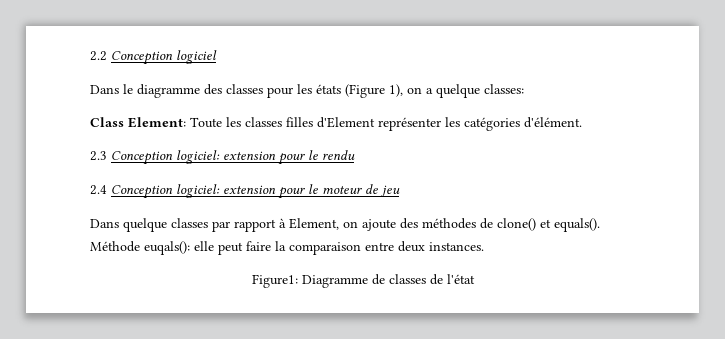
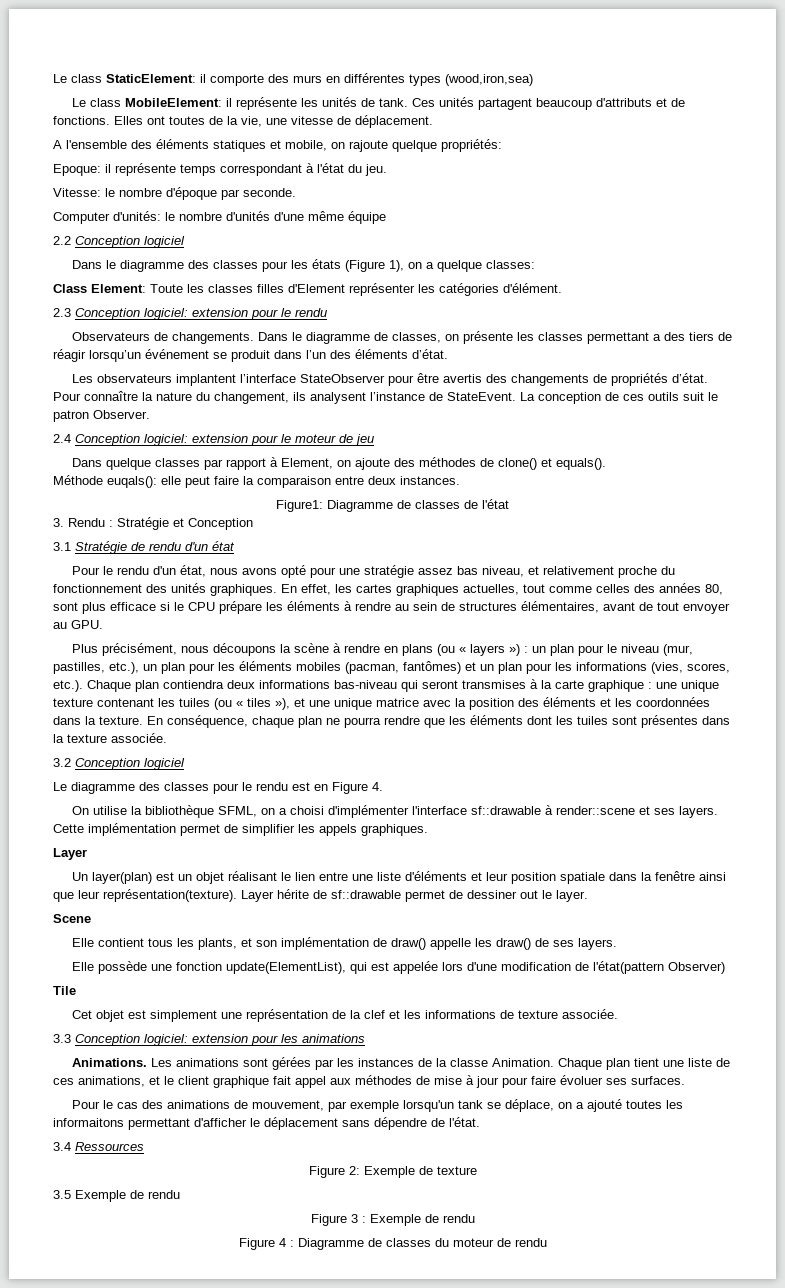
+ Le class StaticElement: il comporte des murs en différentes types (wood,iron,sea)
+ Le class MobileElement: il représente les unités de tank. Ces unités partagent beaucoup d'attributs et de fonctions. Elles ont toutes de la vie, une vitesse de déplacement.
+ A l'ensemble des éléments statiques et mobile, on rajoute quelque propriétés:
+ Epoque: il représente temps correspondant à l'état du jeu.
+ Vitesse: le nombre d'époque par seconde.
+ Computer d'unités: le nombre d'unités d'une même équipe
+ Observateurs de changements. Dans le diagramme de classes, on présente les classes permettant a des tiers de réagir lorsqu’un événement se produit dans l’un des éléments d’état.
+ Les observateurs implantent l’interface StateObserver pour être avertis des changements de propriétés d’état. Pour connaître la nature du changement, ils analysent l’instance de StateEvent. La conception de ces outils suit le patron Observer.
+ 3. Rendu : Stratégie et Conception
+ 3.1 Stratégie de rendu d'un état
+ Pour le rendu d'un état, nous avons opté pour une stratégie assez bas niveau, et relativement proche du fonctionnement des unités graphiques. En effet, les cartes graphiques actuelles, tout comme celles des années 80, sont plus efficace si le CPU prépare les éléments à rendre au sein de structures élémentaires, avant de tout envoyer au GPU.
+ Plus précisément, nous découpons la scène à rendre en plans (ou « layers ») : un plan pour le niveau (mur, pastilles, etc.), un plan pour les éléments mobiles (pacman, fantômes) et un plan pour les informations (vies, scores, etc.). Chaque plan contiendra deux informations bas-niveau qui seront transmises à la carte graphique : une unique texture contenant les tuiles (ou « tiles »), et une unique matrice avec la position des éléments et les coordonnées dans la texture. En conséquence, chaque plan ne pourra rendre que les éléments dont les tuiles sont présentes dans la texture associée.
+ 3.2 Conception logiciel
+ Le diagramme des classes pour le rendu est en Figure 4.
+ On utilise la bibliothèque SFML, on a choisi d'implémenter l'interface sf::drawable à render::scene et ses layers. Cette implémentation permet de simplifier les appels graphiques.
+ Layer
+ Un layer(plan) est un objet réalisant le lien entre une liste d'éléments et leur position spatiale dans la fenêtre ainsi que leur représentation(texture). Layer hérite de sf::drawable permet de dessiner out le layer.
+ Scene
+ Elle contient tous les plants, et son implémentation de draw() appelle les draw() de ses layers.
+ Elle possède une fonction update(ElementList), qui est appelée lors d'une modification de l'état(pattern Observer)
+ Tile
+ Cet objet est simplement une représentation de la clef et les informations de texture associée.
+ 3.3 Conception logiciel: extension pour les animations
+ Animations. Les animations sont gérées par les instances de la classe Animation. Chaque plan tient une liste de ces animations, et le client graphique fait appel aux méthodes de mise à jour pour faire évoluer ses surfaces.
+ Pour le cas des animations de mouvement, par exemple lorsqu'un tank se déplace, on a ajouté toutes les informaitons permettant d'afficher le déplacement sans dépendre de l'état.
+ 3.4 Ressources
+ Figure 2: Exemple de texture
+ 3.5 Exemple de rendu
+ Figure 3 : Exemple de rendu
+ Figure 4 : Diagramme de classes du moteur de rendu

